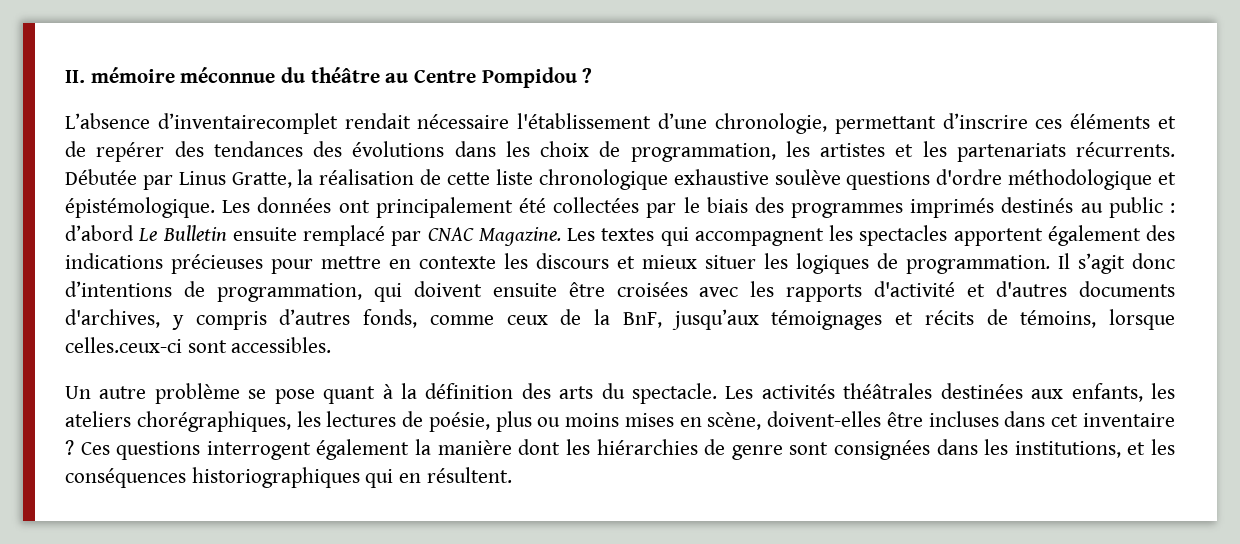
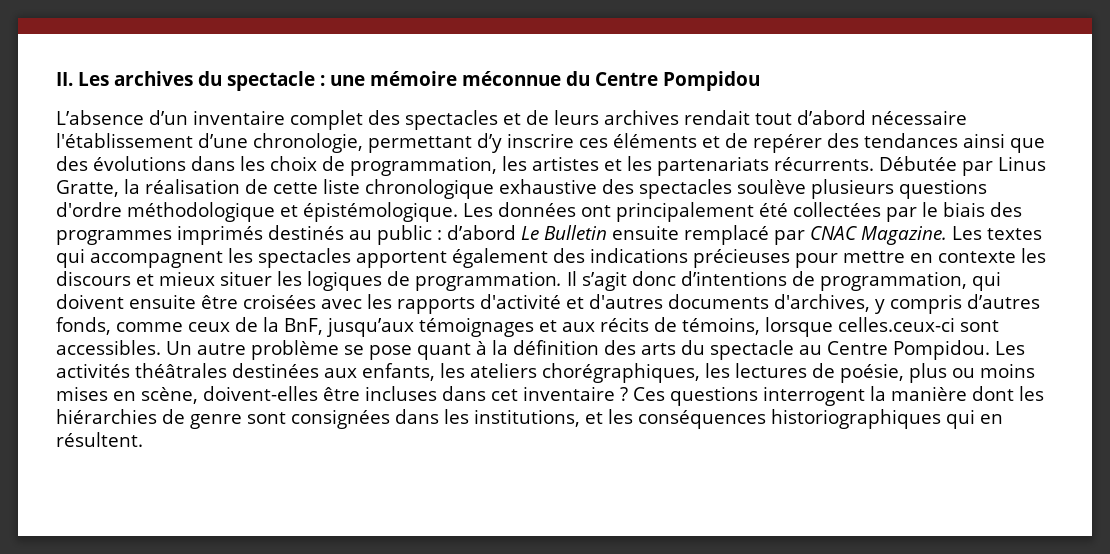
- II. mémoire méconnue du théâtre au Centre Pompidou ?
+ II. Les archives du spectacle : une mémoire méconnue du Centre Pompidou
- L’absence d’inventairecomplet rendait nécessaire l'établissement d’une chronologie, permettant d’inscrire ces éléments et de repérer des tendances des évolutions dans les choix de programmation, les artistes et les partenariats récurrents.
+ L’absence d’un inventaire complet des spectacles et de leurs archives rendait tout d’abord nécessaire l'établissement d’une chronologie, permettant d’y inscrire ces éléments et de repérer des tendances ainsi que des évolutions dans les choix de programmation, les artistes et les partenariats récurrents.
- Débutée par Linus Gratte, la réalisation de cette liste chronologique exhaustive soulève questions d'ordre méthodologique et épistémologique.
+ Débutée par Linus Gratte, la réalisation de cette liste chronologique exhaustive des spectacles soulève plusieurs questions d'ordre méthodologique et épistémologique.
- Il s’agit donc d’intentions de programmation, qui doivent ensuite être croisées avec les rapports d'activité et d'autres documents d'archives, y compris d’autres fonds, comme ceux de la BnF, jusqu’aux témoignages et récits de témoins, lorsque celles.ceux-ci sont accessibles.
- Un autre problème se pose quant à la définition des arts du spectacle.
+ Il s’agit donc d’intentions de programmation, qui doivent ensuite être croisées avec les rapports d'activité et d'autres documents d'archives, y compris d’autres fonds, comme ceux de la BnF, jusqu’aux témoignages et aux récits de témoins, lorsque celles.ceux-ci sont accessibles. Un autre problème se pose quant à la définition des arts du spectacle au Centre Pompidou.
- Ces questions interrogent également la manière dont les hiérarchies de genre sont consignées dans les institutions, et les conséquences historiographiques qui en résultent.
+ Ces questions interrogent la manière dont les hiérarchies de genre sont consignées dans les institutions, et les conséquences historiographiques qui en résultent.

